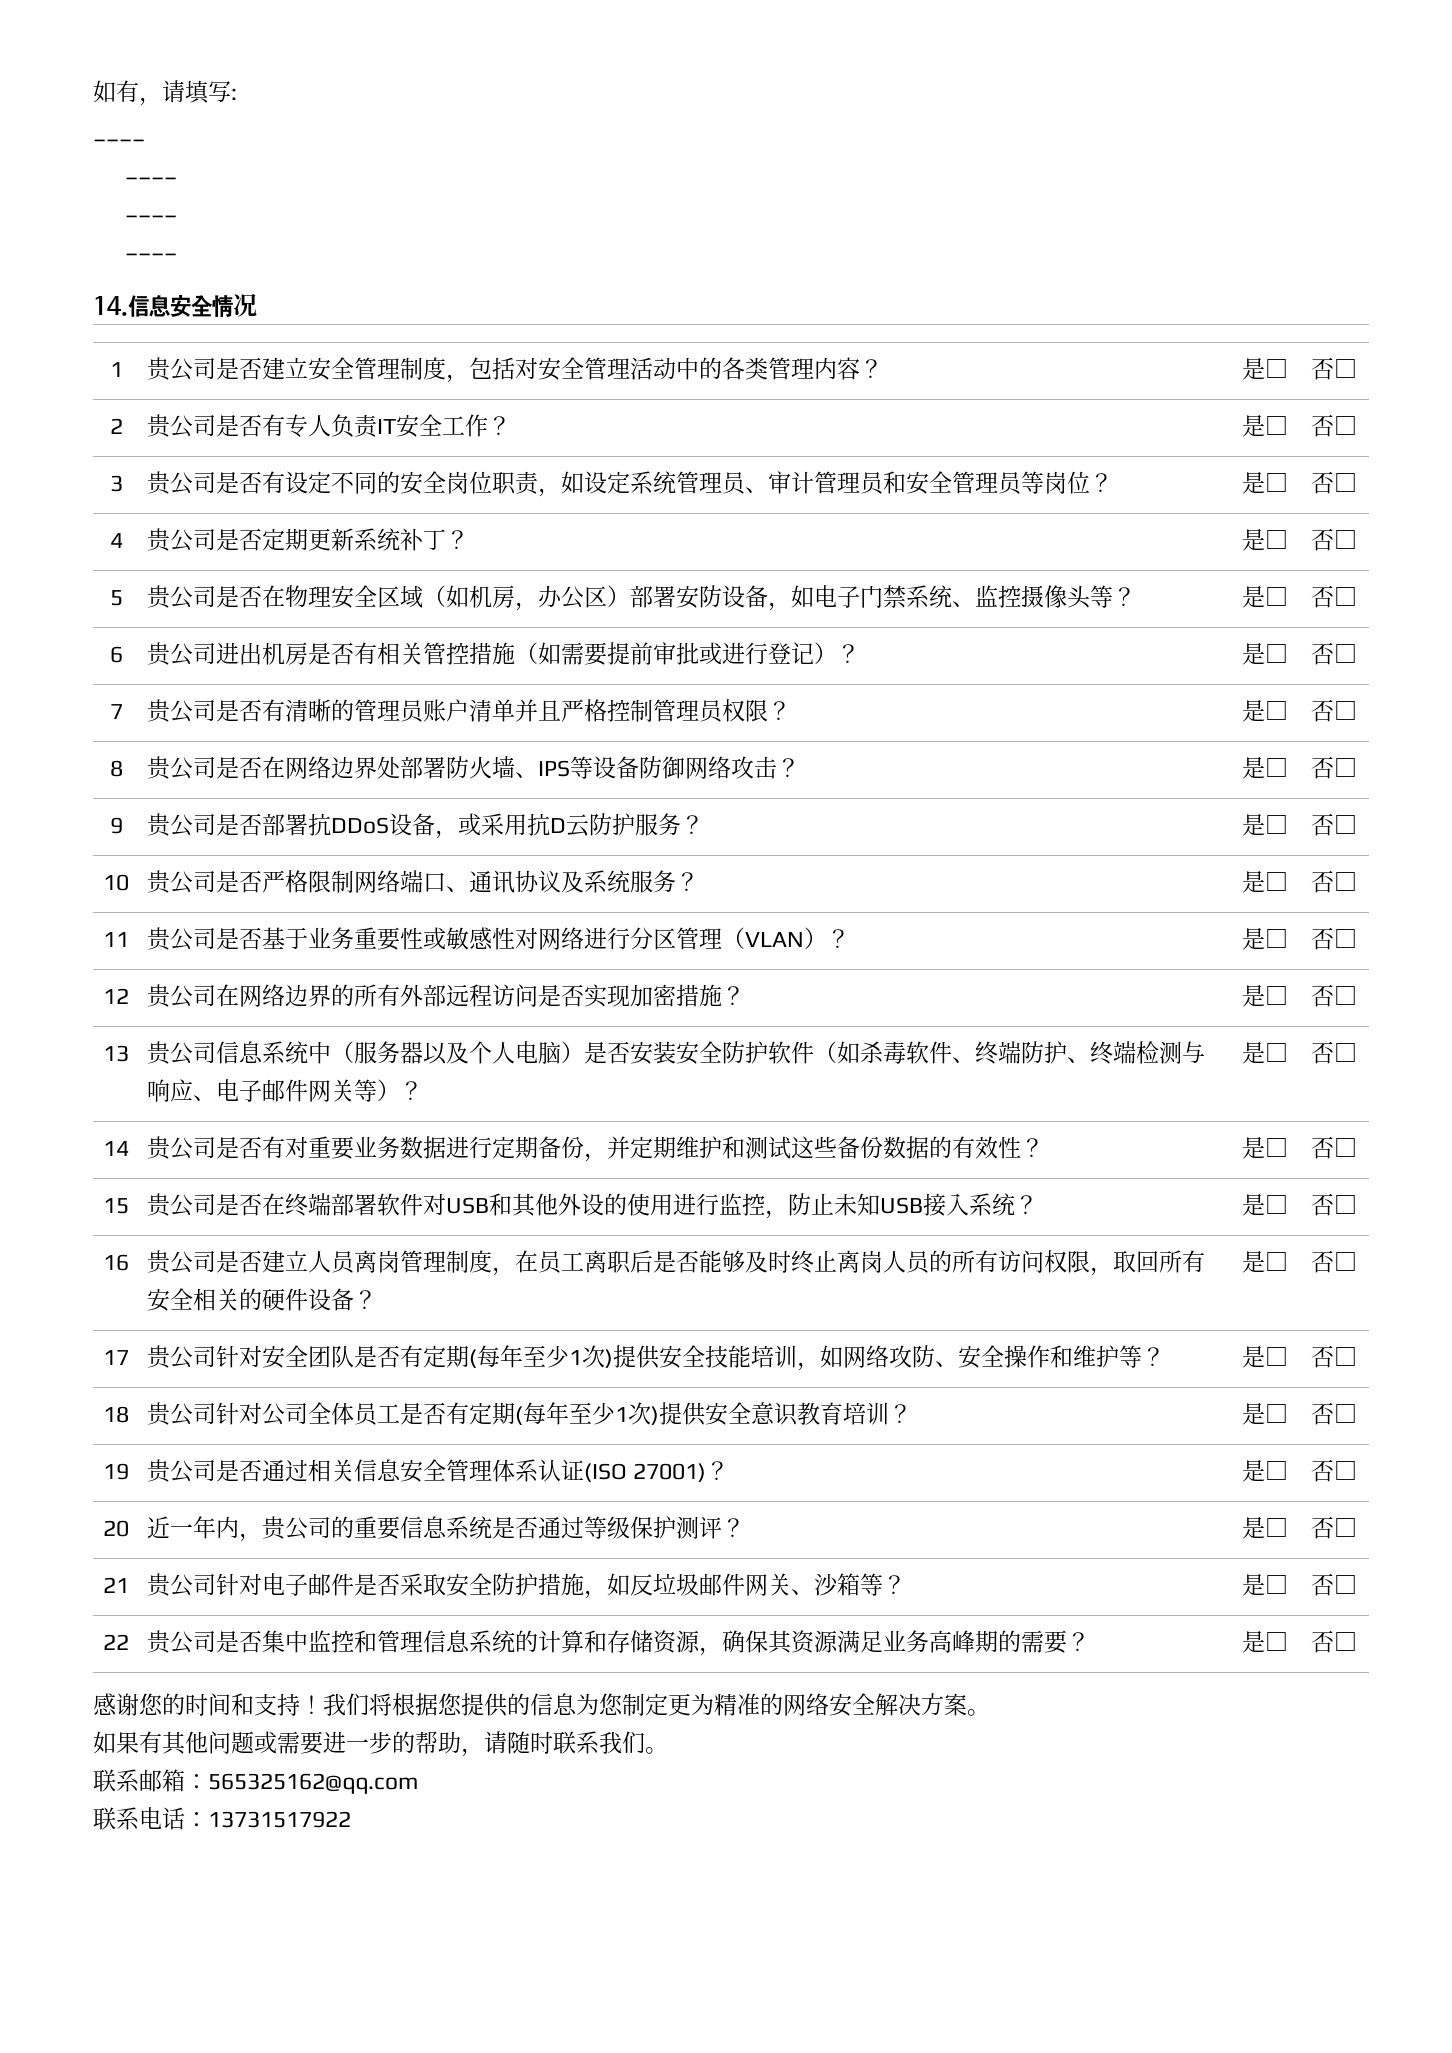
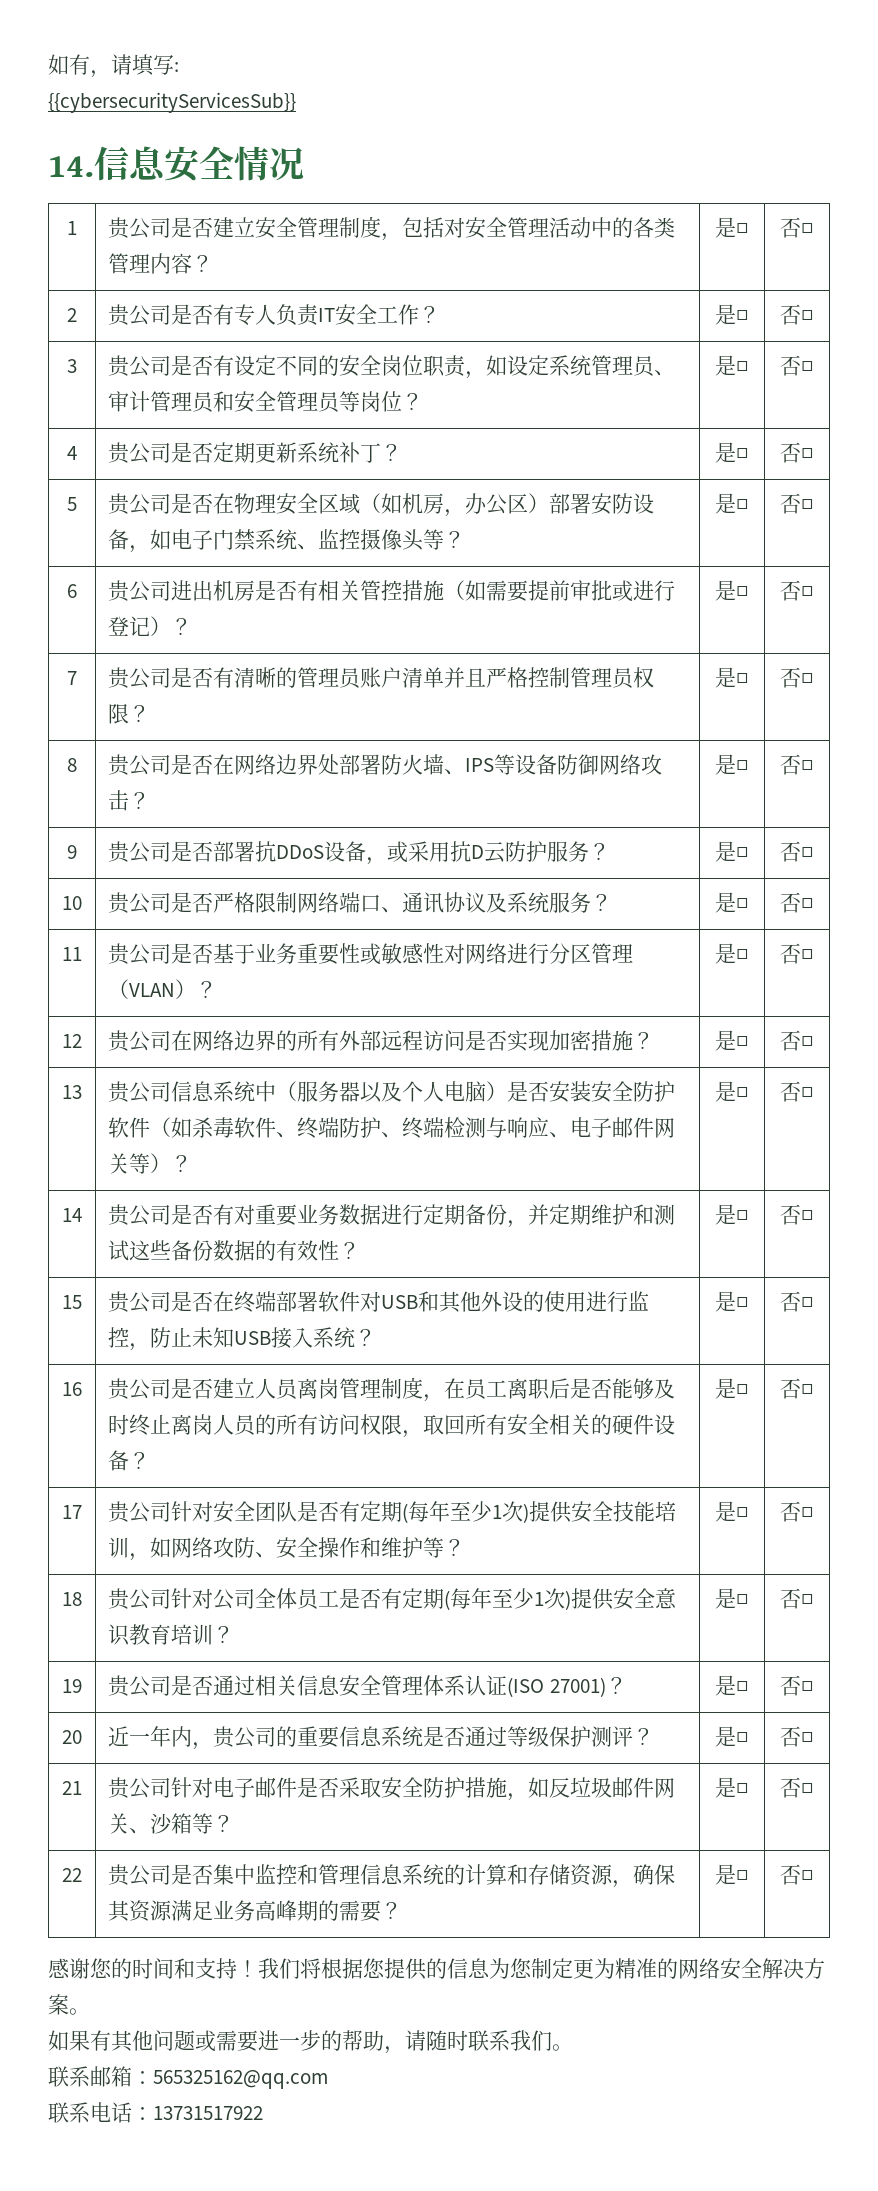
  如有，请填写:
- ____
- ____
- ____
- ____
+ {{cybersecurityServicesSub}}

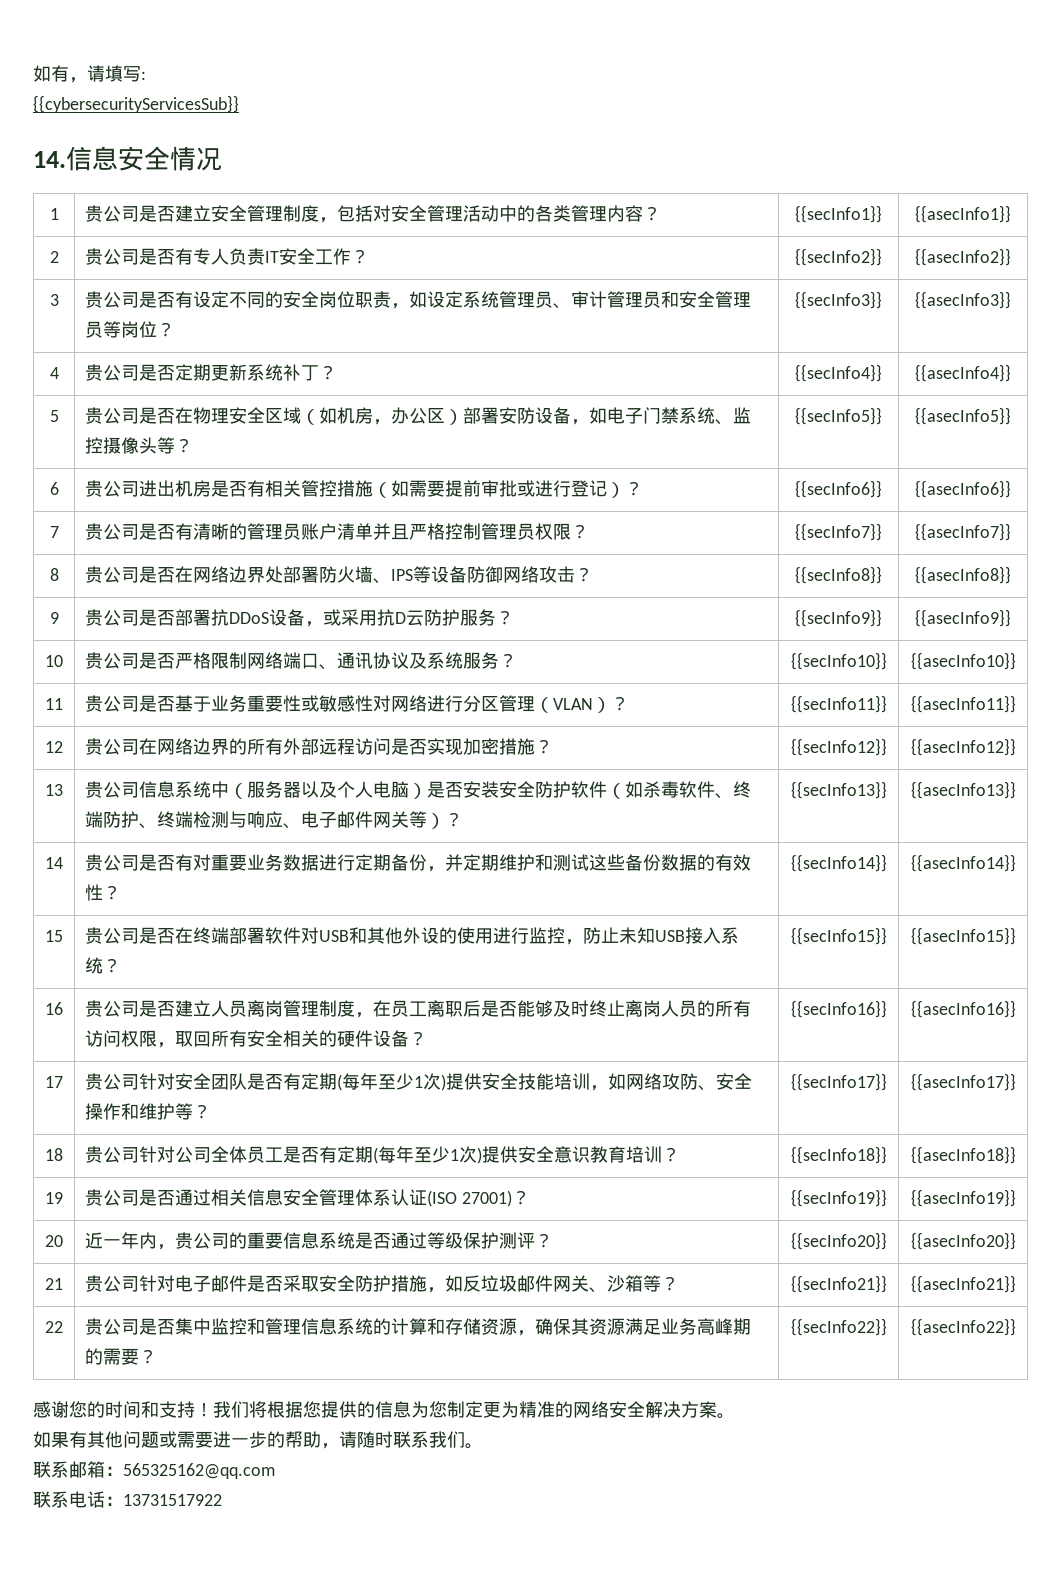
- 1 | 贵公司是否建立安全管理制度，包括对安全管理活动中的各类管理内容？ | 是□ | 否□
+ 1 | 贵公司是否建立安全管理制度，包括对安全管理活动中的各类管理内容？ | {{secInfo1}} | {{asecInfo1}}
- 2 | 贵公司是否有专人负责IT安全工作？ | 是□ | 否□
+ 2 | 贵公司是否有专人负责IT安全工作？ | {{secInfo2}} | {{asecInfo2}}
- 3 | 贵公司是否有设定不同的安全岗位职责，如设定系统管理员、审计管理员和安全管理员等岗位？ | 是□ | 否□
+ 3 | 贵公司是否有设定不同的安全岗位职责，如设定系统管理员、审计管理员和安全管理员等岗位？ | {{secInfo3}} | {{asecInfo3}}
- 4 | 贵公司是否定期更新系统补丁？ | 是□ | 否□
+ 4 | 贵公司是否定期更新系统补丁？ | {{secInfo4}} | {{asecInfo4}}
- 5 | 贵公司是否在物理安全区域（如机房，办公区）部署安防设备，如电子门禁系统、监控摄像头等？ | 是□ | 否□
+ 5 | 贵公司是否在物理安全区域（如机房，办公区）部署安防设备，如电子门禁系统、监控摄像头等？ | {{secInfo5}} | {{asecInfo5}}
- 6 | 贵公司进出机房是否有相关管控措施（如需要提前审批或进行登记）？ | 是□ | 否□
+ 6 | 贵公司进出机房是否有相关管控措施（如需要提前审批或进行登记）？ | {{secInfo6}} | {{asecInfo6}}
- 7 | 贵公司是否有清晰的管理员账户清单并且严格控制管理员权限？ | 是□ | 否□
+ 7 | 贵公司是否有清晰的管理员账户清单并且严格控制管理员权限？ | {{secInfo7}} | {{asecInfo7}}
- 8 | 贵公司是否在网络边界处部署防火墙、IPS等设备防御网络攻击？ | 是□ | 否□
+ 8 | 贵公司是否在网络边界处部署防火墙、IPS等设备防御网络攻击？ | {{secInfo8}} | {{asecInfo8}}
- 9 | 贵公司是否部署抗DDoS设备，或采用抗D云防护服务？ | 是□ | 否□
+ 9 | 贵公司是否部署抗DDoS设备，或采用抗D云防护服务？ | {{secInfo9}} | {{asecInfo9}}
- 10 | 贵公司是否严格限制网络端口、通讯协议及系统服务？ | 是□ | 否□
+ 10 | 贵公司是否严格限制网络端口、通讯协议及系统服务？ | {{secInfo10}} | {{asecInfo10}}
- 11 | 贵公司是否基于业务重要性或敏感性对网络进行分区管理（VLAN）？ | 是□ | 否□
+ 11 | 贵公司是否基于业务重要性或敏感性对网络进行分区管理（VLAN）？ | {{secInfo11}} | {{asecInfo11}}
- 12 | 贵公司在网络边界的所有外部远程访问是否实现加密措施？ | 是□ | 否□
+ 12 | 贵公司在网络边界的所有外部远程访问是否实现加密措施？ | {{secInfo12}} | {{asecInfo12}}
- 13 | 贵公司信息系统中（服务器以及个人电脑）是否安装安全防护软件（如杀毒软件、终端防护、终端检测与响应、电子邮件网关等）？ | 是□ | 否□
+ 13 | 贵公司信息系统中（服务器以及个人电脑）是否安装安全防护软件（如杀毒软件、终端防护、终端检测与响应、电子邮件网关等）？ | {{secInfo13}} | {{asecInfo13}}
- 14 | 贵公司是否有对重要业务数据进行定期备份，并定期维护和测试这些备份数据的有效性？ | 是□ | 否□
+ 14 | 贵公司是否有对重要业务数据进行定期备份，并定期维护和测试这些备份数据的有效性？ | {{secInfo14}} | {{asecInfo14}}
- 15 | 贵公司是否在终端部署软件对USB和其他外设的使用进行监控，防止未知USB接入系统？ | 是□ | 否□
+ 15 | 贵公司是否在终端部署软件对USB和其他外设的使用进行监控，防止未知USB接入系统？ | {{secInfo15}} | {{asecInfo15}}
- 16 | 贵公司是否建立人员离岗管理制度，在员工离职后是否能够及时终止离岗人员的所有访问权限，取回所有安全相关的硬件设备？ | 是□ | 否□
+ 16 | 贵公司是否建立人员离岗管理制度，在员工离职后是否能够及时终止离岗人员的所有访问权限，取回所有安全相关的硬件设备？ | {{secInfo16}} | {{asecInfo16}}
- 17 | 贵公司针对安全团队是否有定期(每年至少1次)提供安全技能培训，如网络攻防、安全操作和维护等？ | 是□ | 否□
+ 17 | 贵公司针对安全团队是否有定期(每年至少1次)提供安全技能培训，如网络攻防、安全操作和维护等？ | {{secInfo17}} | {{asecInfo17}}
- 18 | 贵公司针对公司全体员工是否有定期(每年至少1次)提供安全意识教育培训？ | 是□ | 否□
+ 18 | 贵公司针对公司全体员工是否有定期(每年至少1次)提供安全意识教育培训？ | {{secInfo18}} | {{asecInfo18}}
- 19 | 贵公司是否通过相关信息安全管理体系认证(ISO 27001)？ | 是□ | 否□
+ 19 | 贵公司是否通过相关信息安全管理体系认证(ISO 27001)？ | {{secInfo19}} | {{asecInfo19}}
- 20 | 近一年内，贵公司的重要信息系统是否通过等级保护测评？ | 是□ | 否□
+ 20 | 近一年内，贵公司的重要信息系统是否通过等级保护测评？ | {{secInfo20}} | {{asecInfo20}}
- 21 | 贵公司针对电子邮件是否采取安全防护措施，如反垃圾邮件网关、沙箱等？ | 是□ | 否□
+ 21 | 贵公司针对电子邮件是否采取安全防护措施，如反垃圾邮件网关、沙箱等？ | {{secInfo21}} | {{asecInfo21}}
- 22 | 贵公司是否集中监控和管理信息系统的计算和存储资源，确保其资源满足业务高峰期的需要？ | 是□ | 否□
+ 22 | 贵公司是否集中监控和管理信息系统的计算和存储资源，确保其资源满足业务高峰期的需要？ | {{secInfo22}} | {{asecInfo22}}

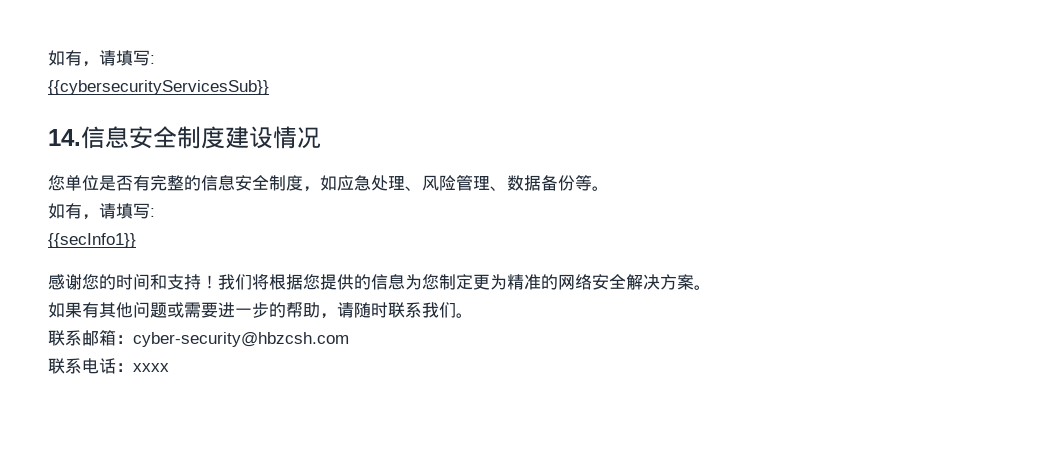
- 14.信息安全情况
+ 14.信息安全制度建设情况
- 1 | 贵公司是否建立安全管理制度，包括对安全管理活动中的各类管理内容？ | {{secInfo1}} | {{asecInfo1}}
- 2 | 贵公司是否有专人负责IT安全工作？ | {{secInfo2}} | {{asecInfo2}}
- 3 | 贵公司是否有设定不同的安全岗位职责，如设定系统管理员、审计管理员和安全管理员等岗位？ | {{secInfo3}} | {{asecInfo3}}
- 4 | 贵公司是否定期更新系统补丁？ | {{secInfo4}} | {{asecInfo4}}
- 5 | 贵公司是否在物理安全区域（如机房，办公区）部署安防设备，如电子门禁系统、监控摄像头等？ | {{secInfo5}} | {{asecInfo5}}
- 6 | 贵公司进出机房是否有相关管控措施（如需要提前审批或进行登记）？ | {{secInfo6}} | {{asecInfo6}}
- 7 | 贵公司是否有清晰的管理员账户清单并且严格控制管理员权限？ | {{secInfo7}} | {{asecInfo7}}
- 8 | 贵公司是否在网络边界处部署防火墙、IPS等设备防御网络攻击？ | {{secInfo8}} | {{asecInfo8}}
- 9 | 贵公司是否部署抗DDoS设备，或采用抗D云防护服务？ | {{secInfo9}} | {{asecInfo9}}
- 10 | 贵公司是否严格限制网络端口、通讯协议及系统服务？ | {{secInfo10}} | {{asecInfo10}}
- 11 | 贵公司是否基于业务重要性或敏感性对网络进行分区管理（VLAN）？ | {{secInfo11}} | {{asecInfo11}}
- 12 | 贵公司在网络边界的所有外部远程访问是否实现加密措施？ | {{secInfo12}} | {{asecInfo12}}
- 13 | 贵公司信息系统中（服务器以及个人电脑）是否安装安全防护软件（如杀毒软件、终端防护、终端检测与响应、电子邮件网关等）？ | {{secInfo13}} | {{asecInfo13}}
- 14 | 贵公司是否有对重要业务数据进行定期备份，并定期维护和测试这些备份数据的有效性？ | {{secInfo14}} | {{asecInfo14}}
- 15 | 贵公司是否在终端部署软件对USB和其他外设的使用进行监控，防止未知USB接入系统？ | {{secInfo15}} | {{asecInfo15}}
- 16 | 贵公司是否建立人员离岗管理制度，在员工离职后是否能够及时终止离岗人员的所有访问权限，取回所有安全相关的硬件设备？ | {{secInfo16}} | {{asecInfo16}}
- 17 | 贵公司针对安全团队是否有定期(每年至少1次)提供安全技能培训，如网络攻防、安全操作和维护等？ | {{secInfo17}} | {{asecInfo17}}
- 18 | 贵公司针对公司全体员工是否有定期(每年至少1次)提供安全意识教育培训？ | {{secInfo18}} | {{asecInfo18}}
- 19 | 贵公司是否通过相关信息安全管理体系认证(ISO 27001)？ | {{secInfo19}} | {{asecInfo19}}
- 20 | 近一年内，贵公司的重要信息系统是否通过等级保护测评？ | {{secInfo20}} | {{asecInfo20}}
- 21 | 贵公司针对电子邮件是否采取安全防护措施，如反垃圾邮件网关、沙箱等？ | {{secInfo21}} | {{asecInfo21}}
- 22 | 贵公司是否集中监控和管理信息系统的计算和存储资源，确保其资源满足业务高峰期的需要？ | {{secInfo22}} | {{asecInfo22}}
+ 您单位是否有完整的信息安全制度，如应急处理、风险管理、数据备份等。
+ 如有，请填写:
+ {{secInfo1}}
- 联系邮箱：565325162@qq.com
+ 联系邮箱：cyber-security@hbzcsh.com
- 联系电话：13731517922
+ 联系电话：xxxx

